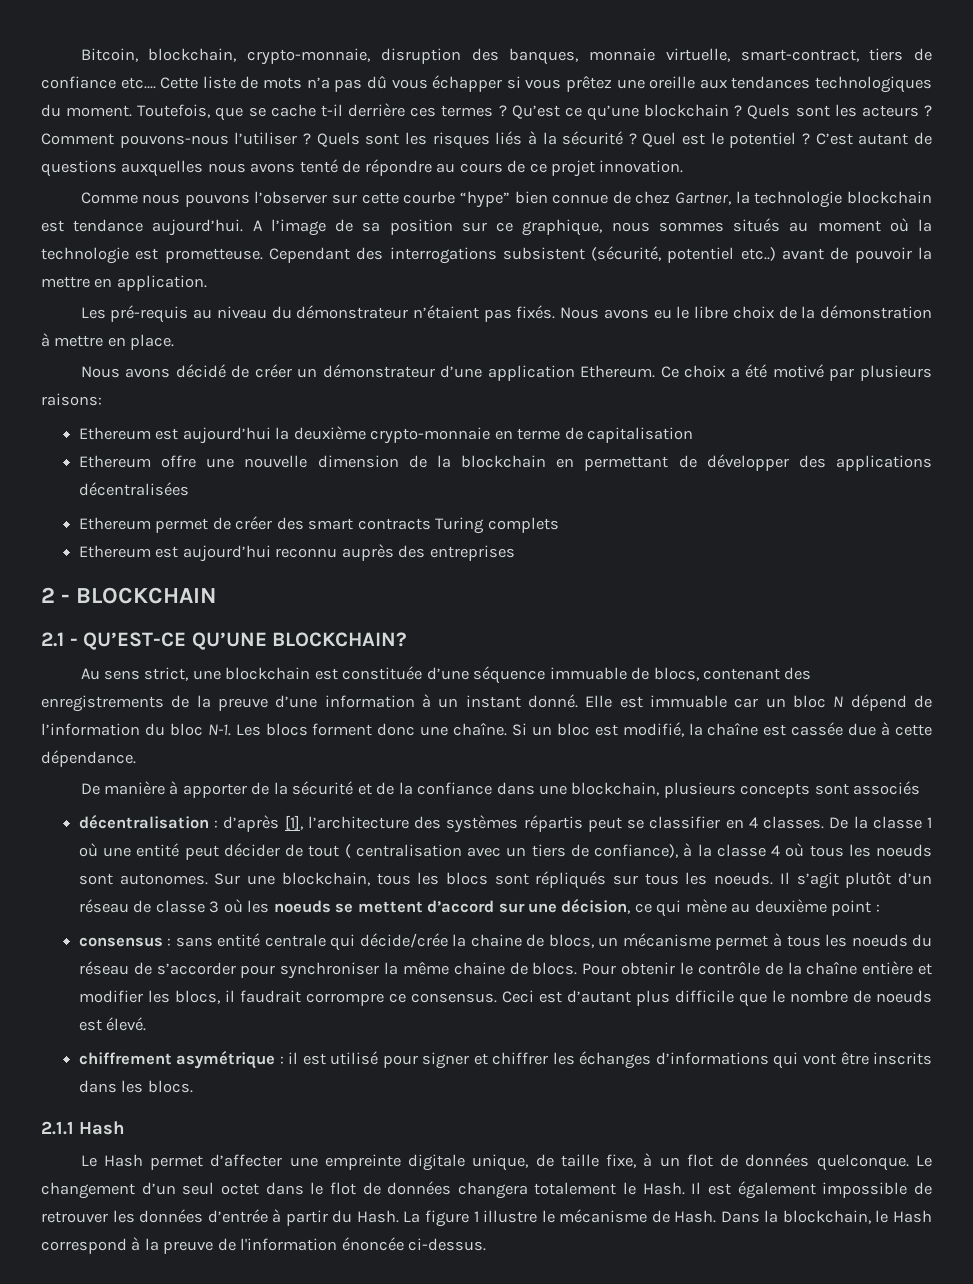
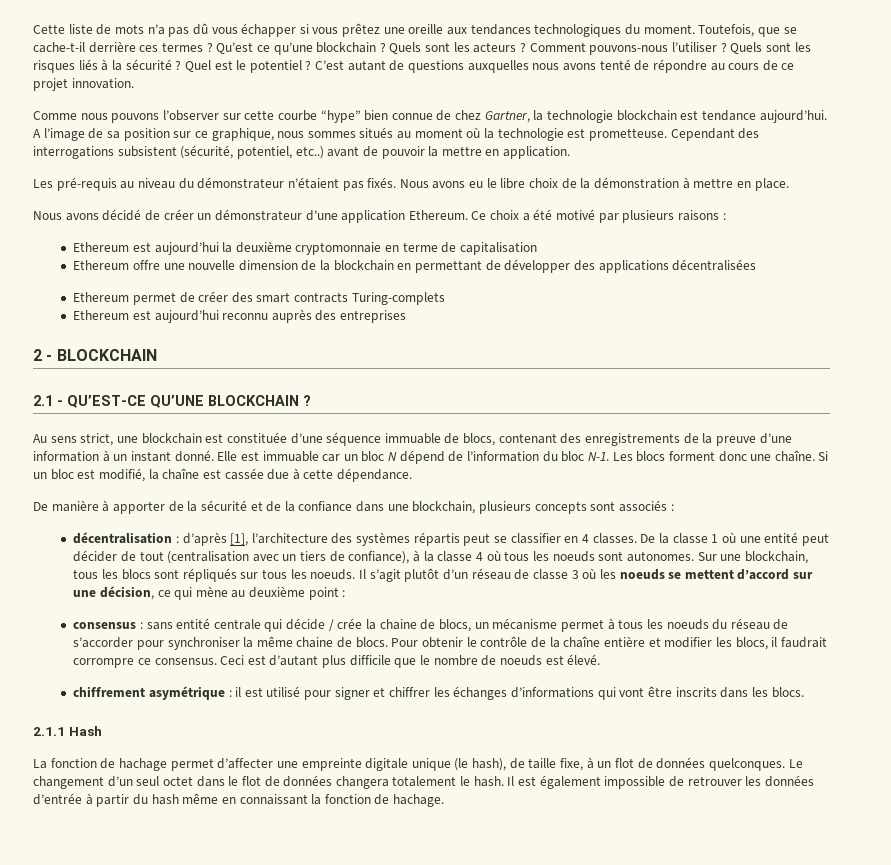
- Bitcoin, blockchain, crypto-monnaie, disruption des banques, monnaie virtuelle, smart-contract, tiers de confiance etc….
- Toutefois, que se cache t-il derrière ces termes ?
+ Toutefois, que se cache-t-il derrière ces termes ?
- Cependant des interrogations subsistent (sécurité, potentiel etc..) avant de pouvoir la mettre en application.
+ Cependant des interrogations subsistent (sécurité, potentiel, etc..) avant de pouvoir la mettre en application.
- Ce choix a été motivé par plusieurs raisons:
+ Ce choix a été motivé par plusieurs raisons :
- Ethereum est aujourd’hui la deuxième crypto-monnaie en terme de capitalisation
+ Ethereum est aujourd’hui la deuxième cryptomonnaie en terme de capitalisation
- Ethereum permet de créer des smart contracts Turing complets
+ Ethereum permet de créer des smart contracts Turing-complets
- 2.1 - QU’EST-CE QU’UNE BLOCKCHAIN?
+ 2.1 - QU’EST-CE QU’UNE BLOCKCHAIN ?
- De manière à apporter de la sécurité et de la confiance dans une blockchain, plusieurs concepts sont associés
+ De manière à apporter de la sécurité et de la confiance dans une blockchain, plusieurs concepts sont associés :
- De la classe 1 où une entité peut décider de tout ( centralisation avec un tiers de confiance), à la classe 4 où tous les noeuds sont autonomes.
+ De la classe 1 où une entité peut décider de tout (centralisation avec un tiers de confiance), à la classe 4 où tous les noeuds sont autonomes.
- consensus : sans entité centrale qui décide/crée la chaine de blocs, un mécanisme permet à tous les noeuds du réseau de s’accorder pour synchroniser la même chaine de blocs.
+ consensus : sans entité centrale qui décide / crée la chaine de blocs, un mécanisme permet à tous les noeuds du réseau de s’accorder pour synchroniser la même chaine de blocs.
- Le Hash permet d’affecter une empreinte digitale unique, de taille fixe, à un flot de données quelconque.
+ La fonction de hachage permet d’affecter une empreinte digitale unique (le hash), de taille fixe, à un flot de données quelconques.
- Le changement d’un seul octet dans le flot de données changera totalement le Hash.
+ Le changement d’un seul octet dans le flot de données changera totalement le hash.
- Il est également impossible de retrouver les données d’entrée à partir du Hash. La figure 1 illustre le mécanisme de Hash. Dans la blockchain, le Hash correspond à la preuve de l'information énoncée ci-dessus.
+ Il est également impossible de retrouver les données d’entrée à partir du hash même en connaissant la fonction de hachage.

